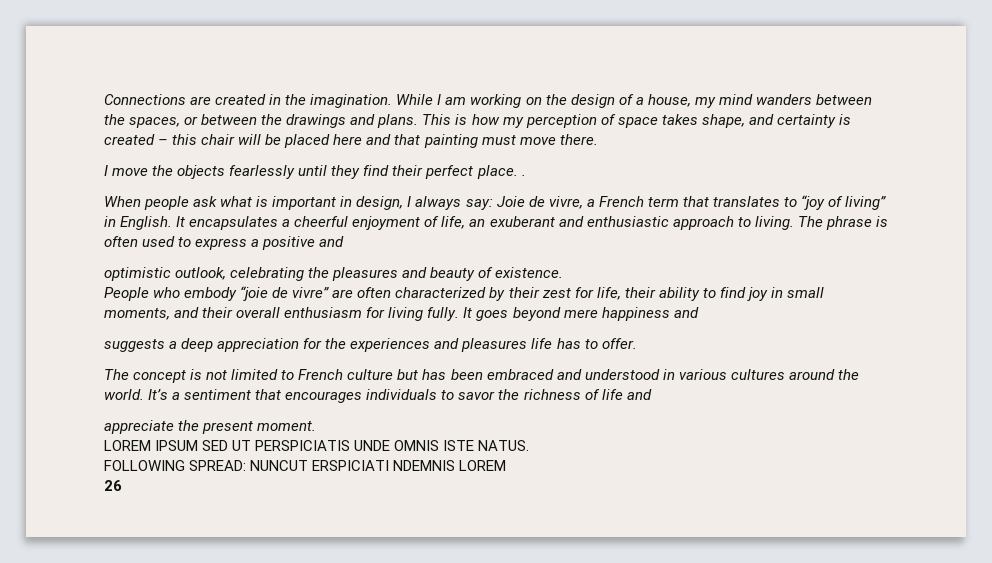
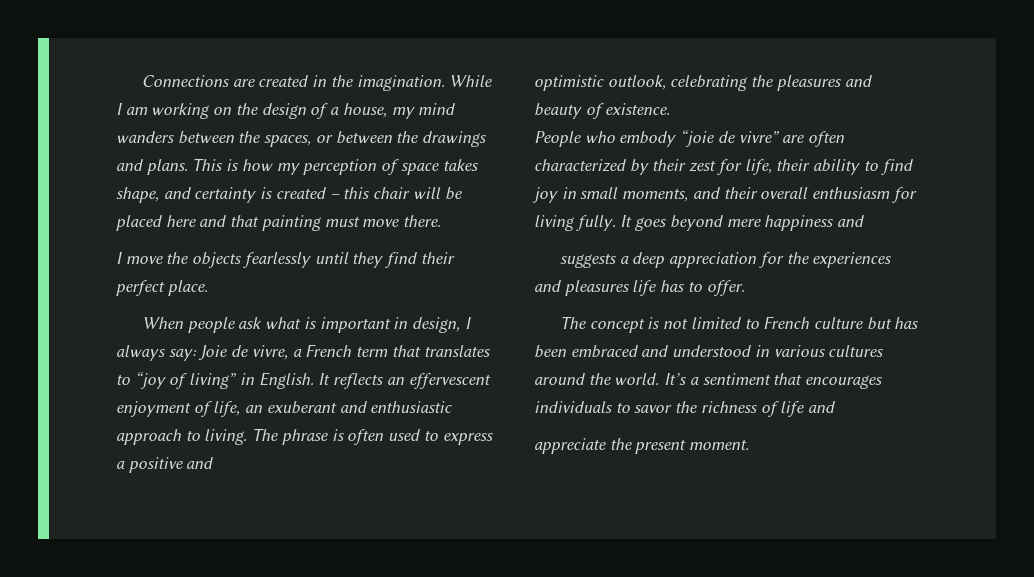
- I move the objects fearlessly until they find their perfect place. .
+ I move the objects fearlessly until they find their perfect place.
- It encapsulates a cheerful enjoyment of life, an exuberant and enthusiastic approach to living.
+ It reflects an effervescent enjoyment of life, an exuberant and enthusiastic approach to living.
- LOREM IPSUM SED UT PERSPICIATIS UNDE OMNIS ISTE NATUS.
- FOLLOWING SPREAD: NUNCUT ERSPICIATI NDEMNIS LOREM
- 26

